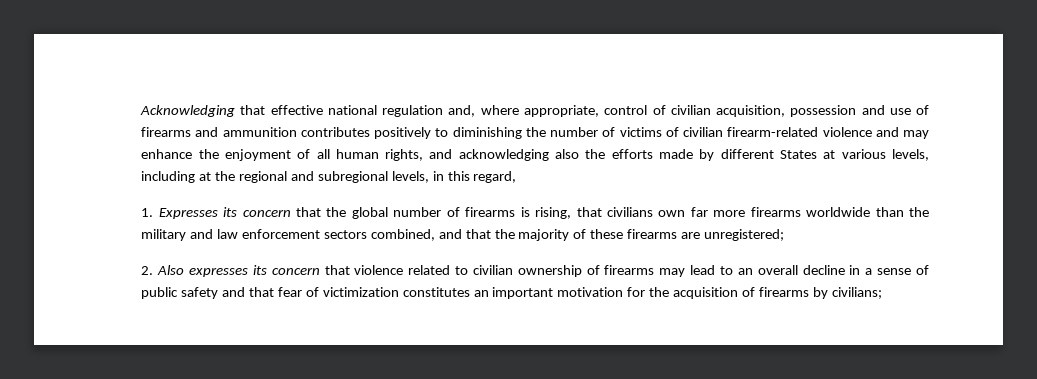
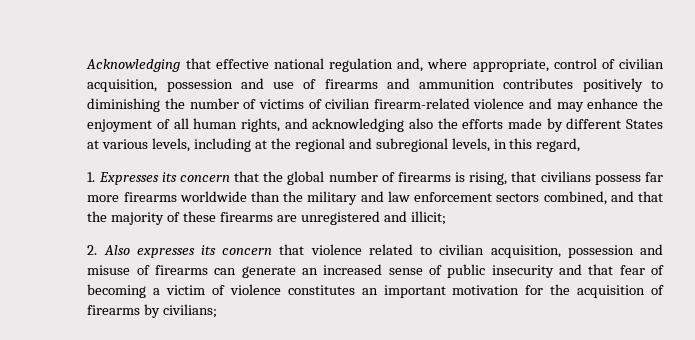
- 1. Expresses its concern that the global number of firearms is rising, that civilians own far more firearms worldwide than the military and law enforcement sectors combined, and that the majority of these firearms are unregistered;
+ 1. Expresses its concern that the global number of firearms is rising, that civilians possess far more firearms worldwide than the military and law enforcement sectors combined, and that the majority of these firearms are unregistered and illicit;
- 2. Also expresses its concern that violence related to civilian ownership of firearms may lead to an overall decline in a sense of public safety and that fear of victimization constitutes an important motivation for the acquisition of firearms by civilians;
+ 2. Also expresses its concern that violence related to civilian acquisition, possession and misuse of firearms can generate an increased sense of public insecurity and that fear of becoming a victim of violence constitutes an important motivation for the acquisition of firearms by civilians;

